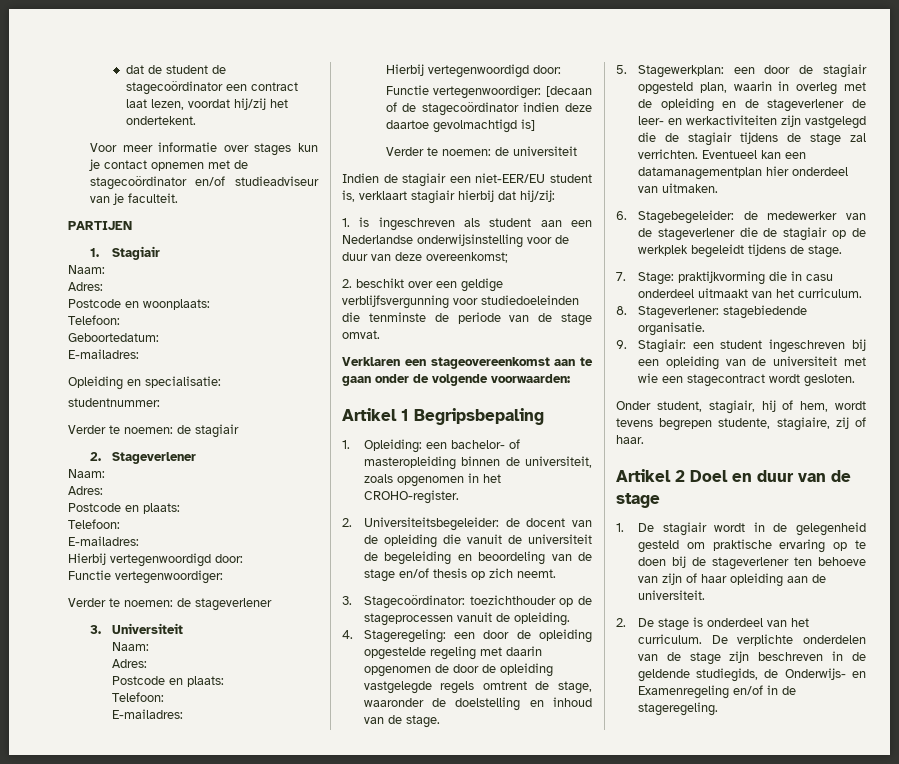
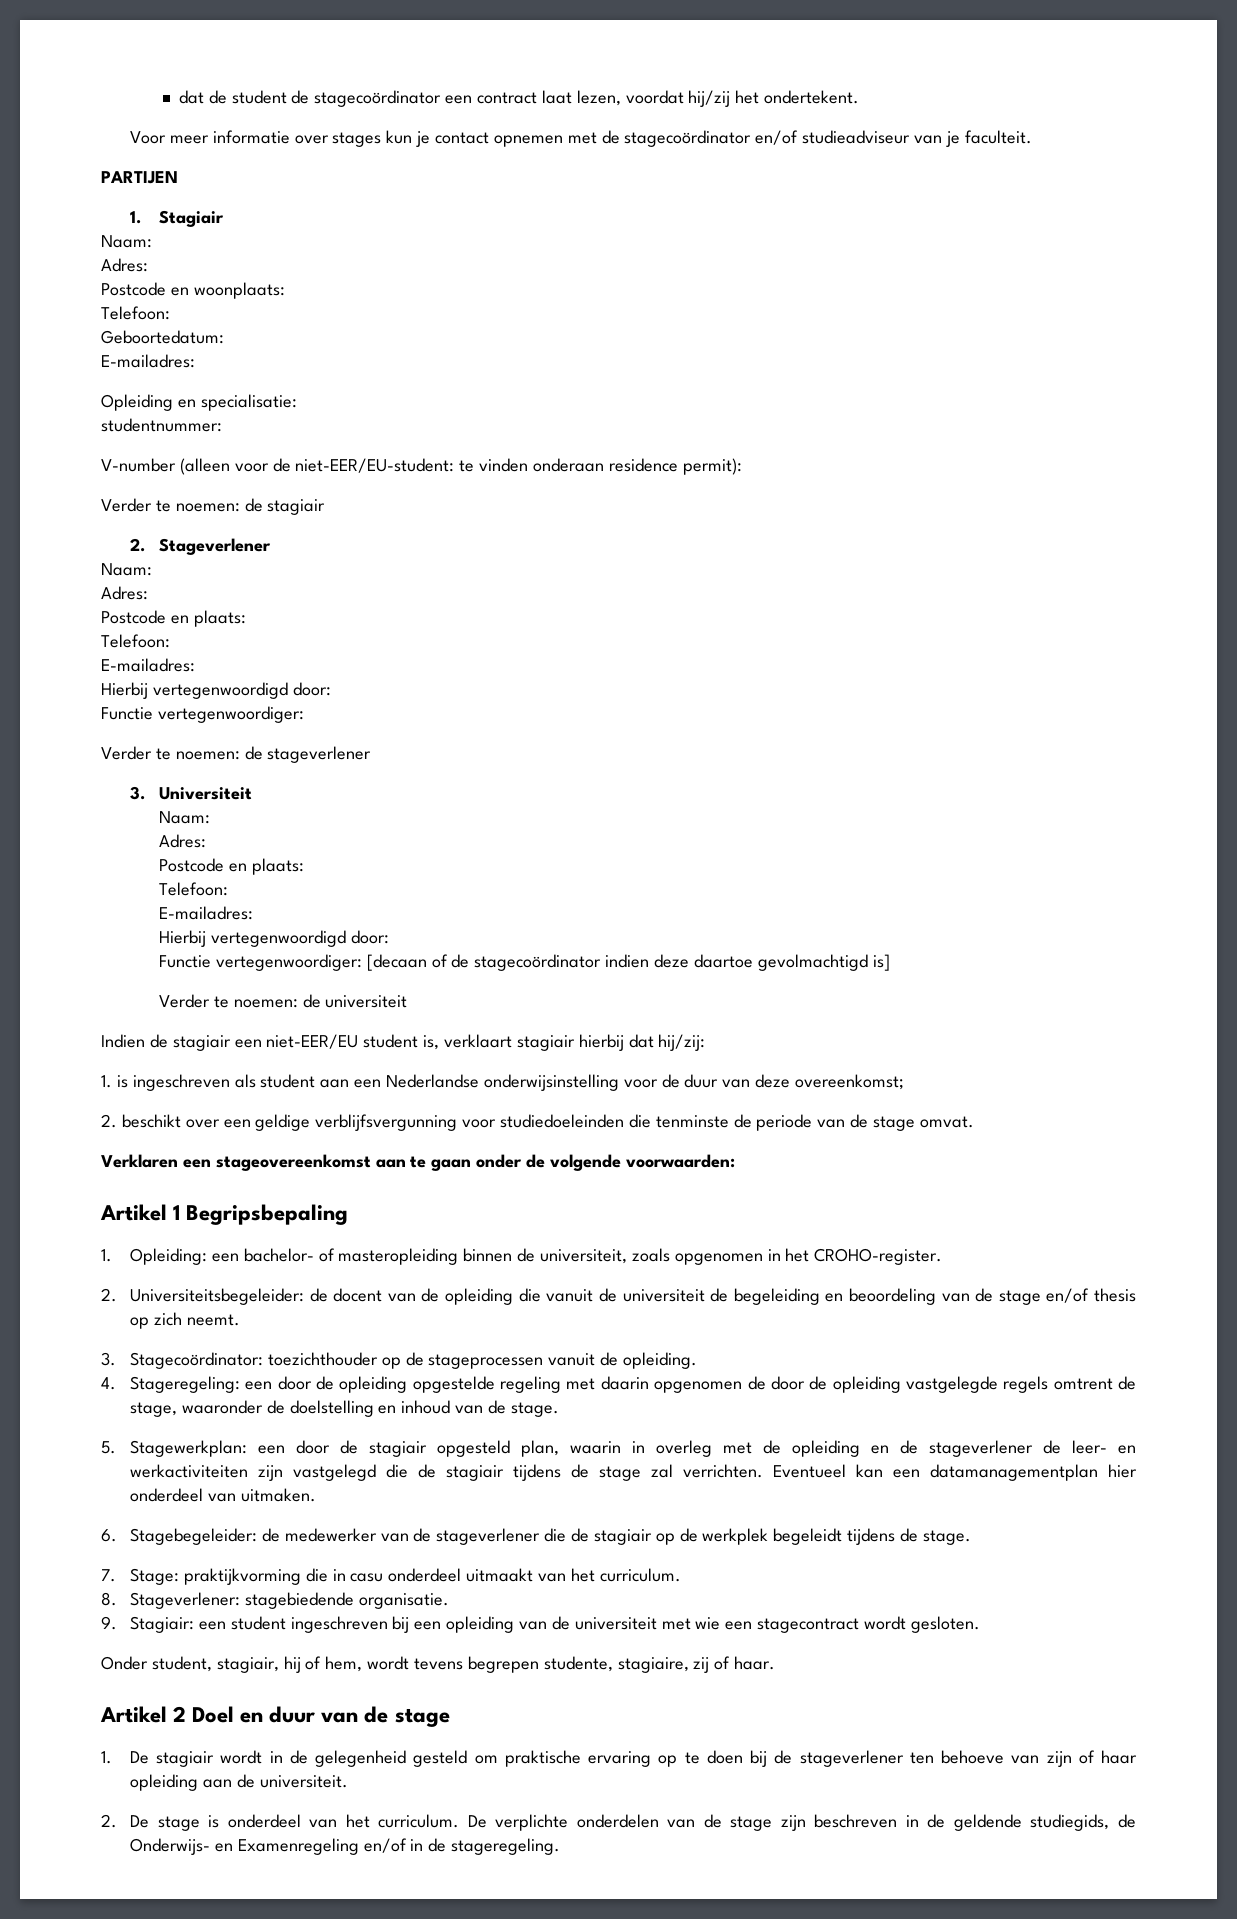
+ V-number (alleen voor de niet-EER/EU-student: te vinden onderaan residence permit):

